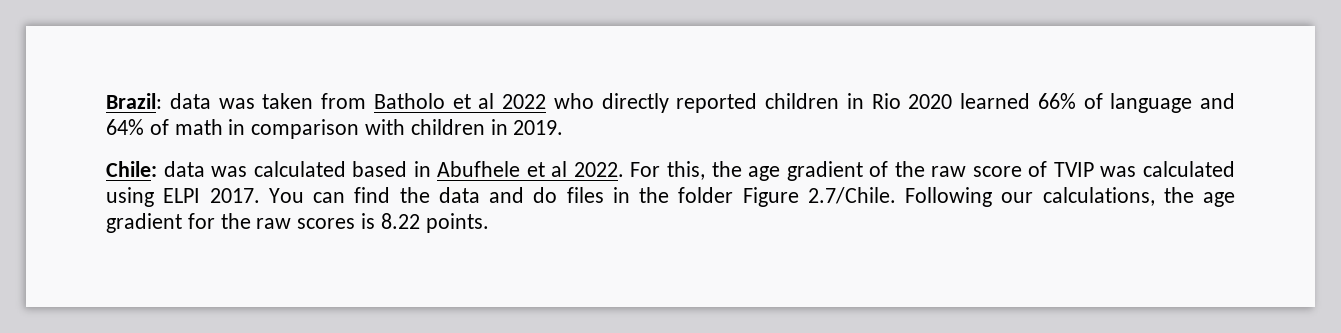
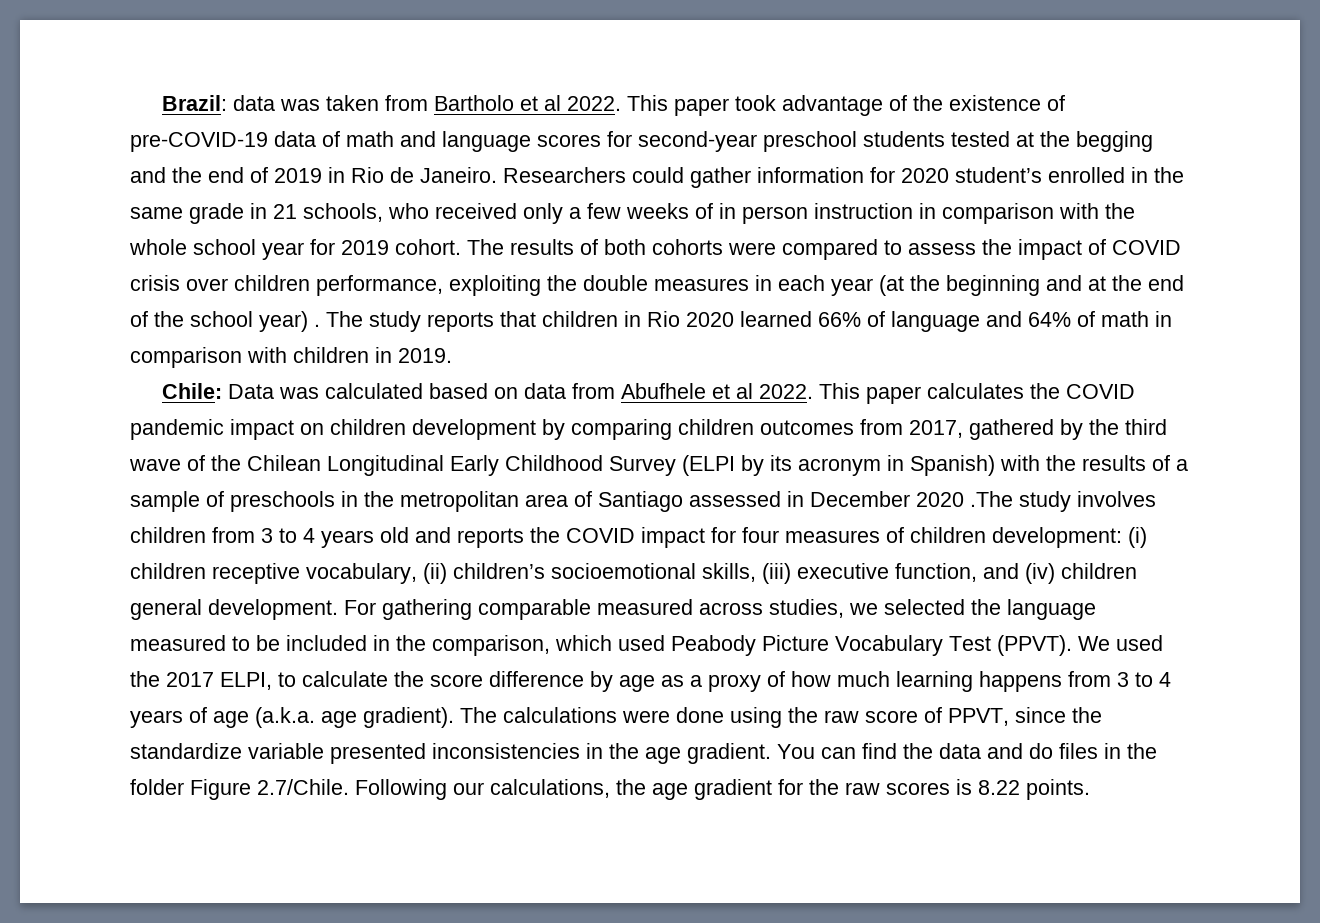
- Brazil: data was taken from Batholo et al 2022 who directly reported children in Rio 2020 learned 66% of language and 64% of math in comparison with children in 2019.
+ Brazil: data was taken from Bartholo et al 2022. This paper took advantage of the existence of pre-COVID-19 data of math and language scores for second-year preschool students tested at the begging and the end of 2019 in Rio de Janeiro. Researchers could gather information for 2020 student’s enrolled in the same grade in 21 schools, who received only a few weeks of in person instruction in comparison with the whole school year for 2019 cohort. The results of both cohorts were compared to assess the impact of COVID crisis over children performance, exploiting the double measures in each year (at the beginning and at the end of the school year) . The study reports that children in Rio 2020 learned 66% of language and 64% of math in comparison with children in 2019.
- Chile: data was calculated based in Abufhele et al 2022.
+ Chile: Data was calculated based on data from Abufhele et al 2022.
- For this, the age gradient of the raw score of TVIP was calculated using ELPI 2017.
+ This paper calculates the COVID pandemic impact on children development by comparing children outcomes from 2017, gathered by the third wave of the Chilean Longitudinal Early Childhood Survey (ELPI by its acronym in Spanish) with the results of a sample of preschools in the metropolitan area of Santiago assessed in December 2020 .The study involves children from 3 to 4 years old and reports the COVID impact for four measures of children development: (i) children receptive vocabulary, (ii) children’s socioemotional skills, (iii) executive function, and (iv) children general development. For gathering comparable measured across studies, we selected the language measured to be included in the comparison, which used Peabody Picture Vocabulary Test (PPVT). We used the 2017 ELPI, to calculate the score difference by age as a proxy of how much learning happens from 3 to 4 years of age (a.k.a. age gradient). The calculations were done using the raw score of PPVT, since the standardize variable presented inconsistencies in the age gradient.

